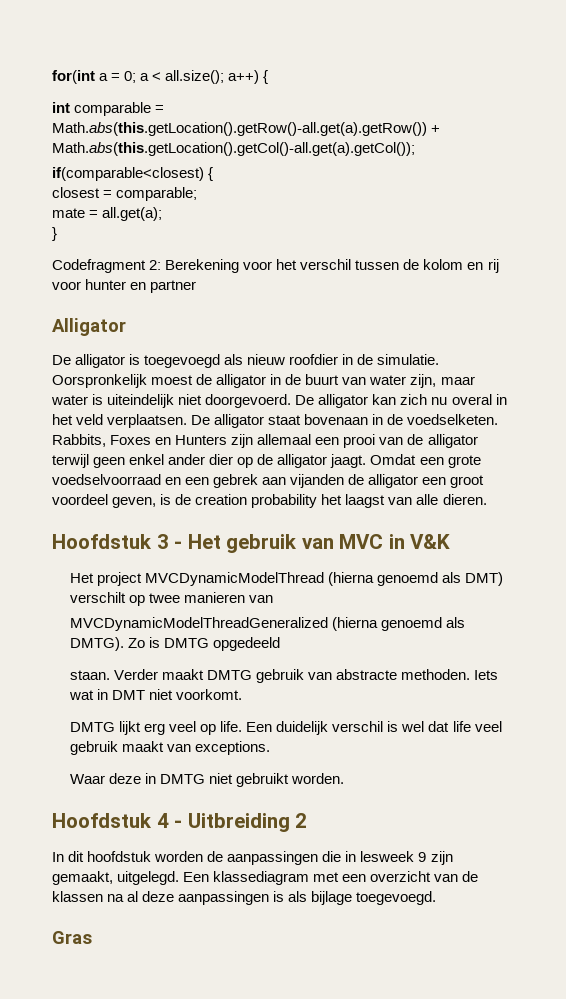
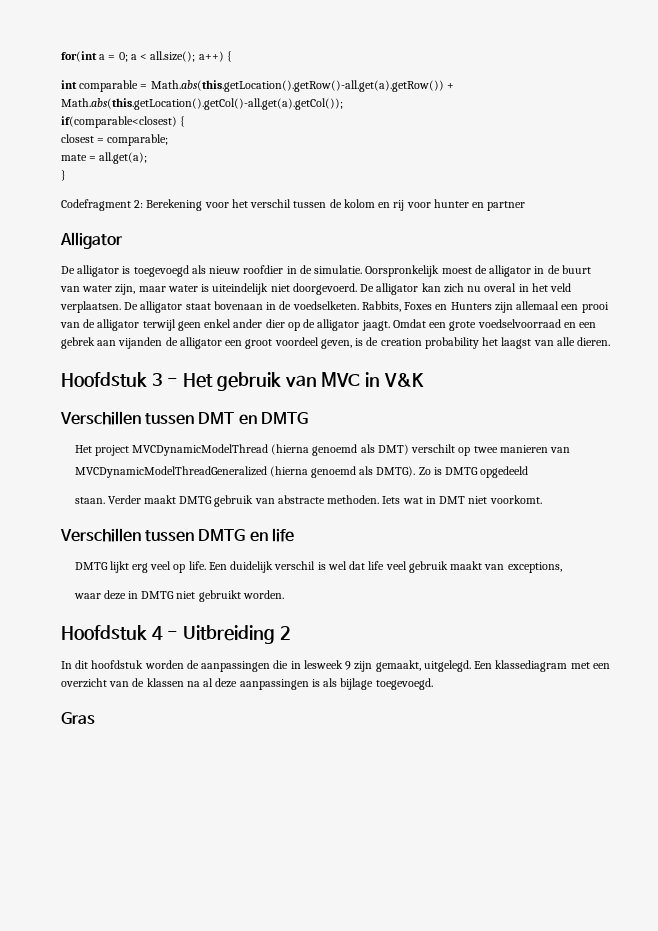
+ Verschillen tussen DMT en DMTG
+ Verschillen tussen DMTG en life
- Een duidelijk verschil is wel dat life veel gebruik maakt van exceptions.
- Waar deze in DMTG niet gebruikt worden.
+ Een duidelijk verschil is wel dat life veel gebruik maakt van exceptions,
+ waar deze in DMTG niet gebruikt worden.

